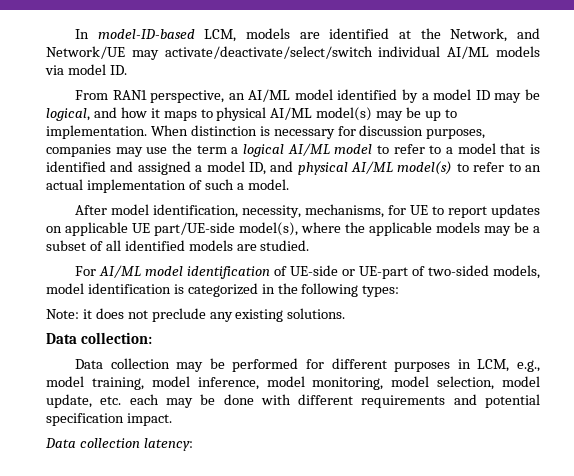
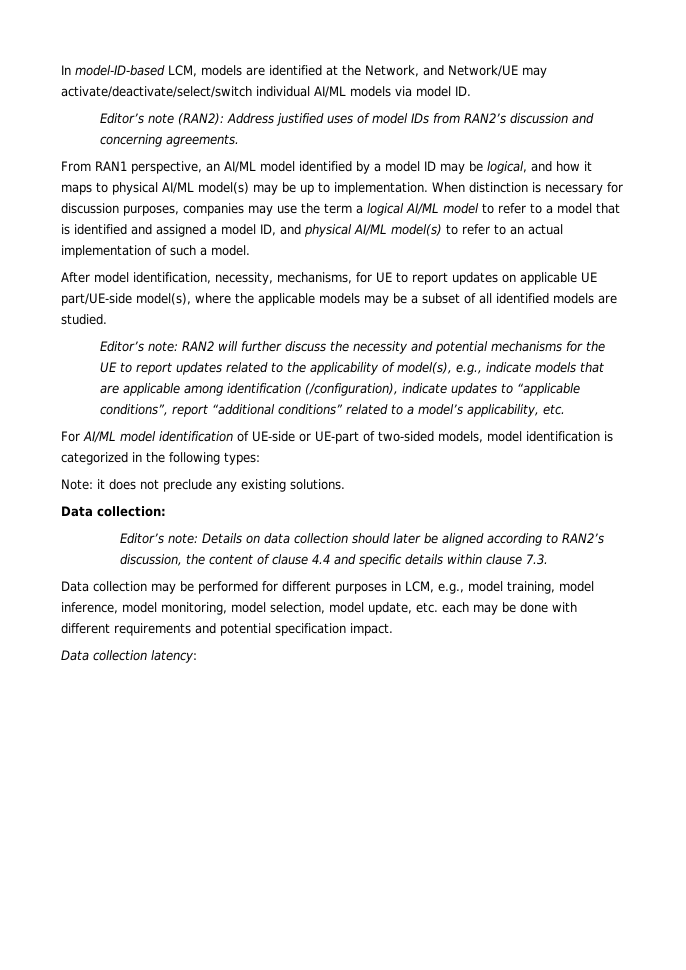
+ Editor’s note (RAN2): Address justified uses of model IDs from RAN2’s discussion and concerning agreements.
+ Editor’s note: RAN2 will further discuss the necessity and potential mechanisms for the UE to report updates related to the applicability of model(s), e.g., indicate models that are applicable among identification (/configuration), indicate updates to “applicable conditions”, report “additional conditions” related to a model’s applicability, etc.
+ Editor’s note: Details on data collection should later be aligned according to RAN2’s discussion, the content of clause 4.4 and specific details within clause 7.3.

